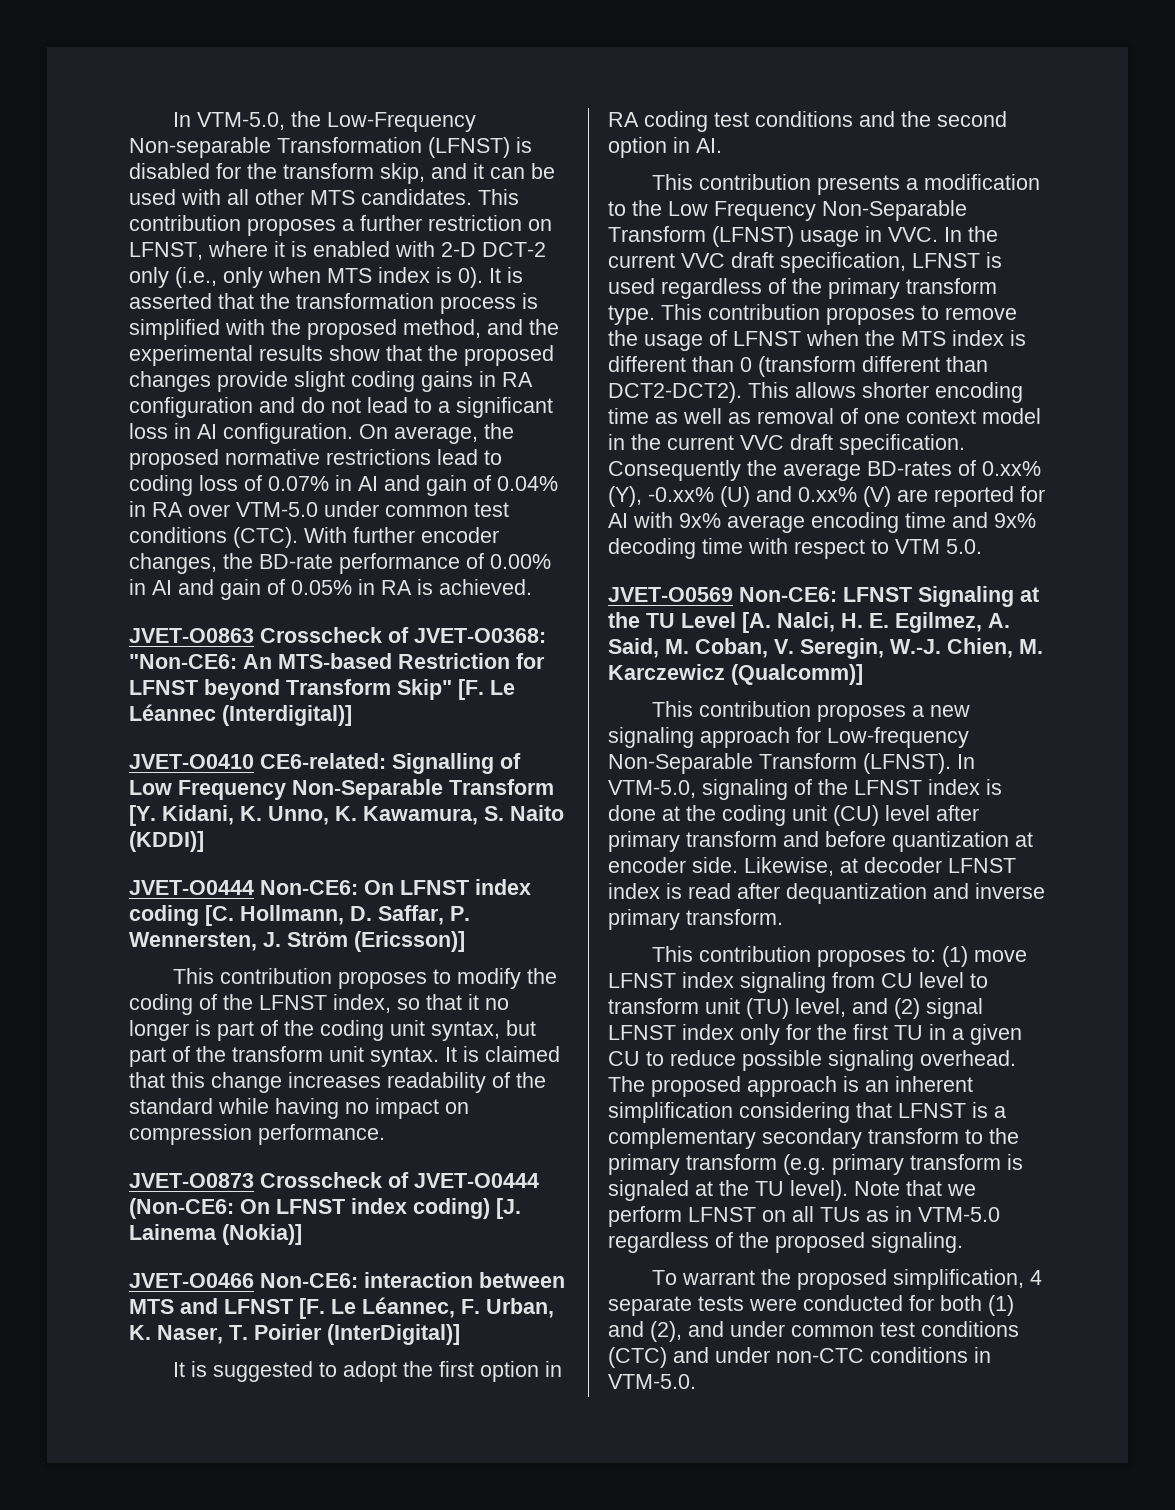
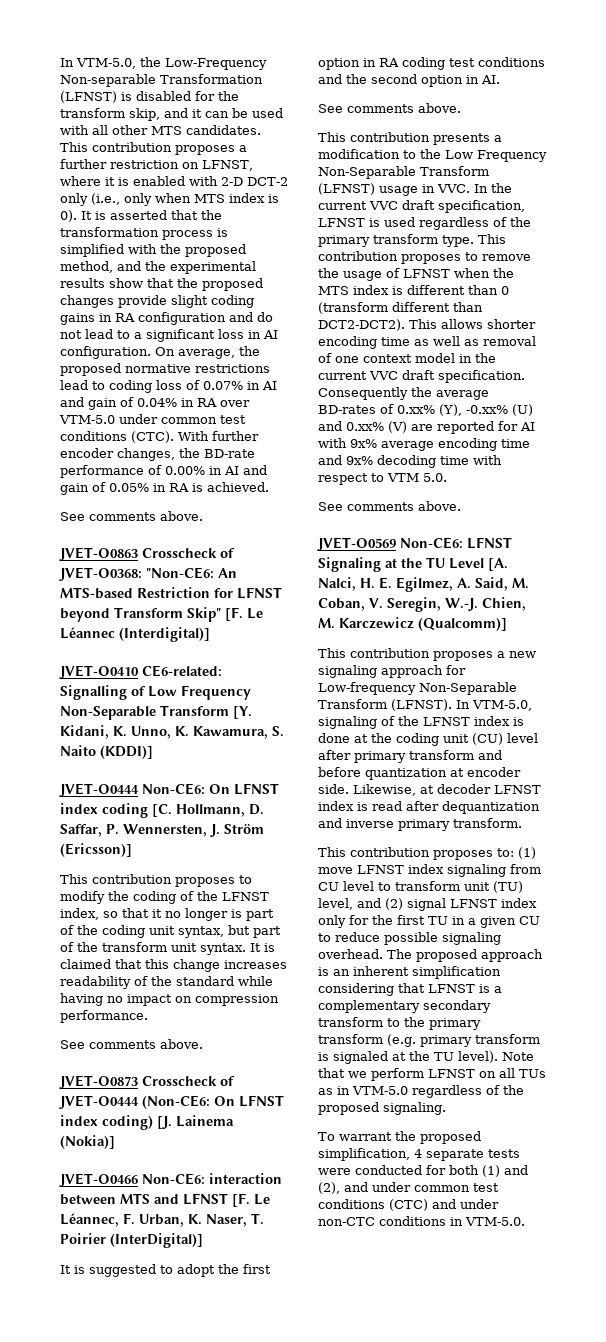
  With further encoder changes, the BD-rate performance of 0.00% in AI and gain of 0.05% in RA is achieved.
+ See comments above.
  It is claimed that this change increases readability of the standard while having no impact on compression performance.
+ See comments above.
  It is suggested to adopt the first option in RA coding test conditions and the second option in AI.
+ See comments above.
  Consequently the average BD-rates of 0.xx% (Y), -0.xx% (U) and 0.xx% (V) are reported for AI with 9x% average encoding time and 9x% decoding time with respect to VTM 5.0.
+ See comments above.

